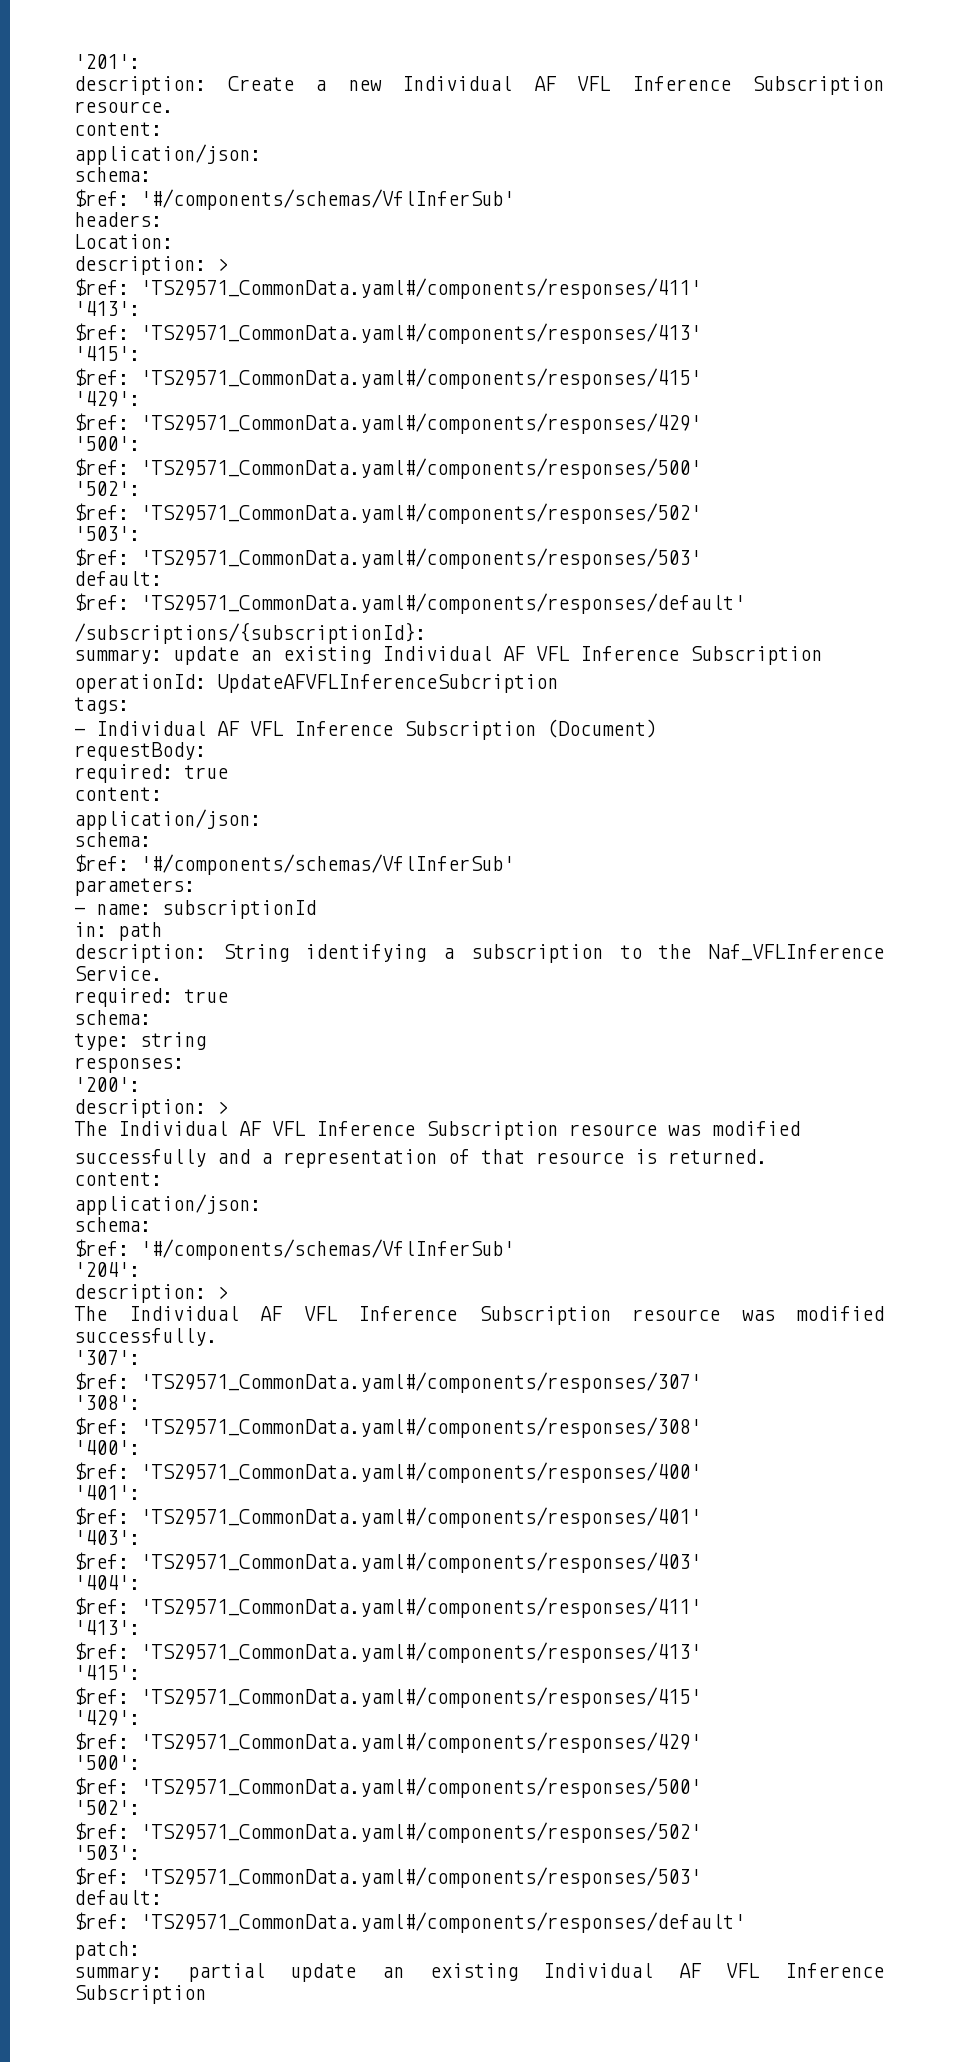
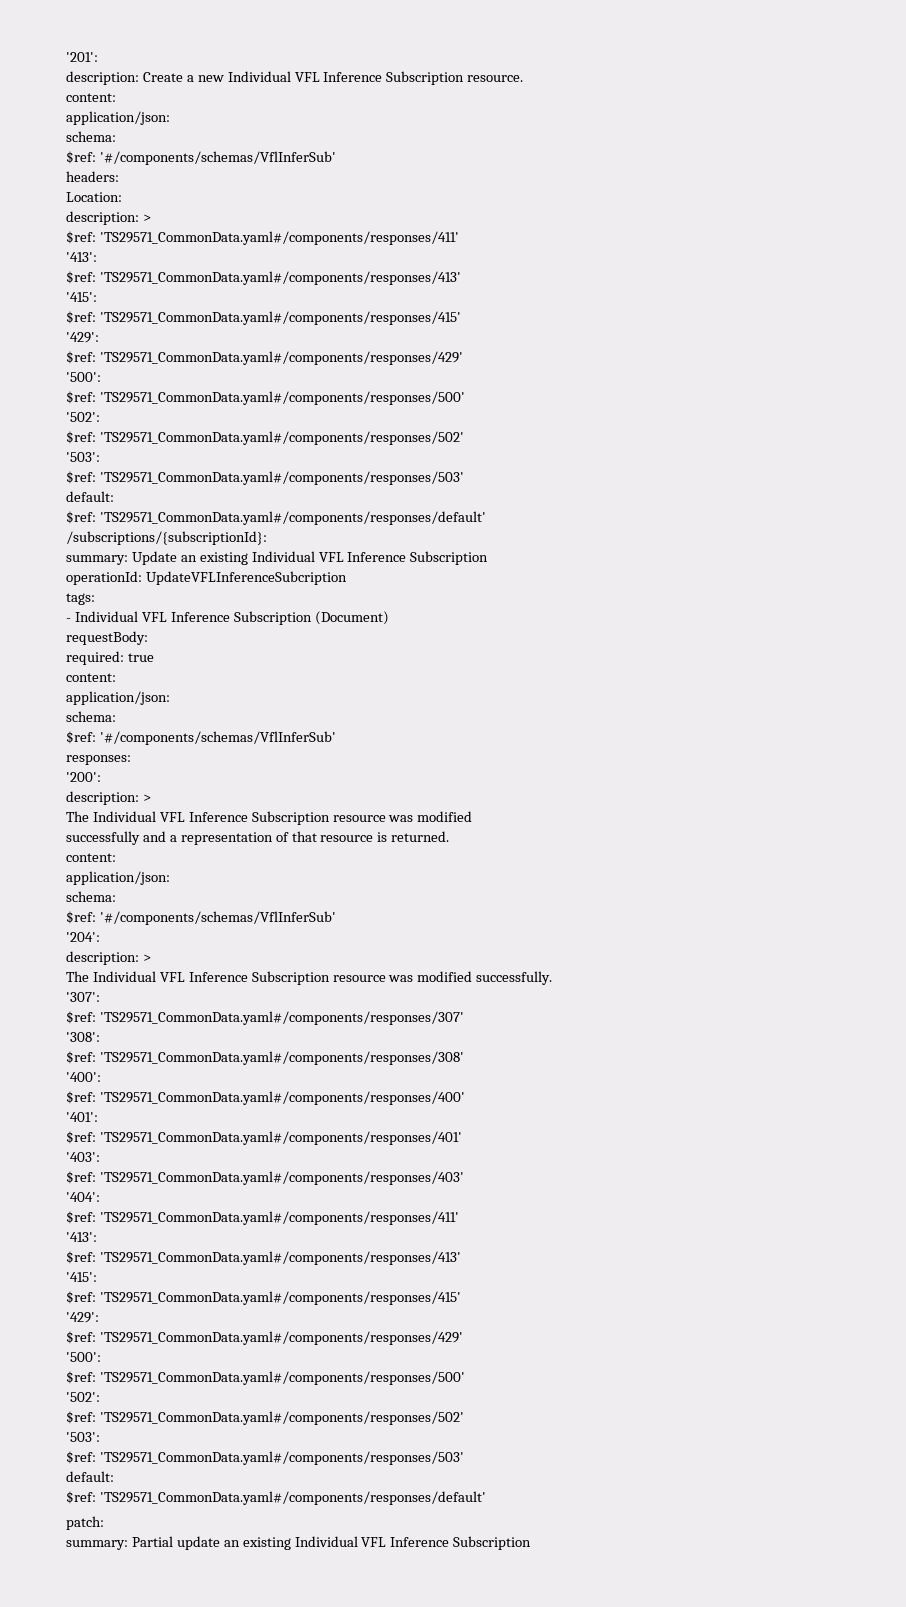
- description: Create a new Individual AF VFL Inference Subscription resource.
+ description: Create a new Individual VFL Inference Subscription resource.
- summary: update an existing Individual AF VFL Inference Subscription
+ summary: Update an existing Individual VFL Inference Subscription
- operationId: UpdateAFVFLInferenceSubcription
+ operationId: UpdateVFLInferenceSubcription
- - Individual AF VFL Inference Subscription (Document)
+ - Individual VFL Inference Subscription (Document)
- parameters:
- - name: subscriptionId
- in: path
- description: String identifying a subscription to the Naf_VFLInference Service.
- required: true
- schema:
- type: string
  '200':
  description: >
- The Individual AF VFL Inference Subscription resource was modified
+ The Individual VFL Inference Subscription resource was modified
- The Individual AF VFL Inference Subscription resource was modified successfully.
+ The Individual VFL Inference Subscription resource was modified successfully.
- summary: partial update an existing Individual AF VFL Inference Subscription
+ summary: Partial update an existing Individual VFL Inference Subscription

